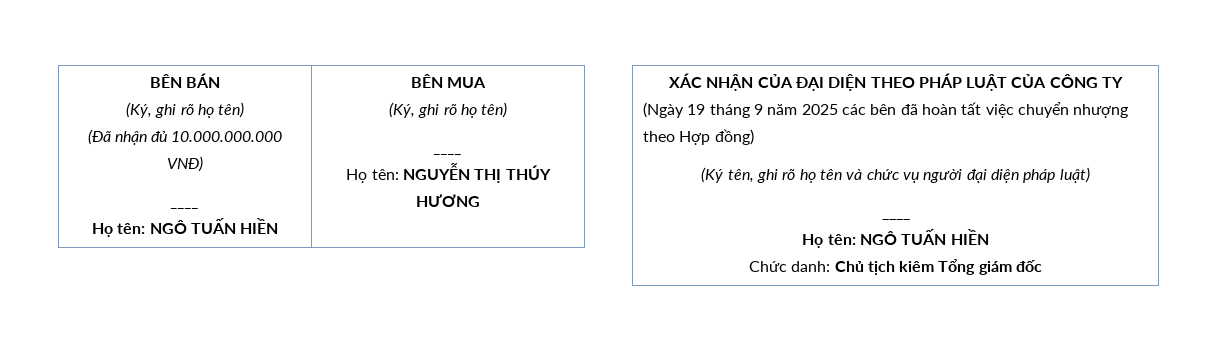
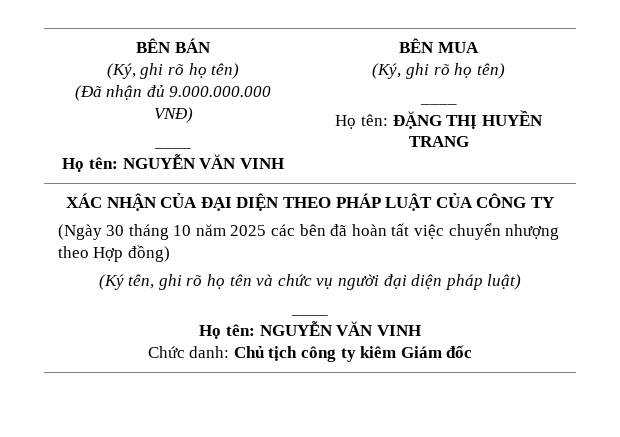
  BÊN BÁN
  (Ký, ghi rõ họ tên)
- (Đã nhận đủ 10.000.000.000 VNĐ)
+ (Đã nhận đủ 9.000.000.000 VNĐ)
  ____
- Họ tên: NGÔ TUẤN HIỀN | BÊN MUA
+ Họ tên: NGUYỄN VĂN VINH | BÊN MUA
  (Ký, ghi rõ họ tên)
  ____
- Họ tên: NGUYỄN THỊ THÚY HƯƠNG
+ Họ tên: ĐẶNG THỊ HUYỀN TRANG
- (Ngày 19 tháng 9 năm 2025 các bên đã hoàn tất việc chuyển nhượng theo Hợp đồng)
+ (Ngày 30 tháng 10 năm 2025 các bên đã hoàn tất việc chuyển nhượng theo Hợp đồng)
  (Ký tên, ghi rõ họ tên và chức vụ người đại diện pháp luật)
  ____
- Họ tên: NGÔ TUẤN HIỀN
+ Họ tên: NGUYỄN VĂN VINH
- Chức danh: Chủ tịch kiêm Tổng giám đốc
+ Chức danh: Chủ tịch công ty kiêm Giám đốc

